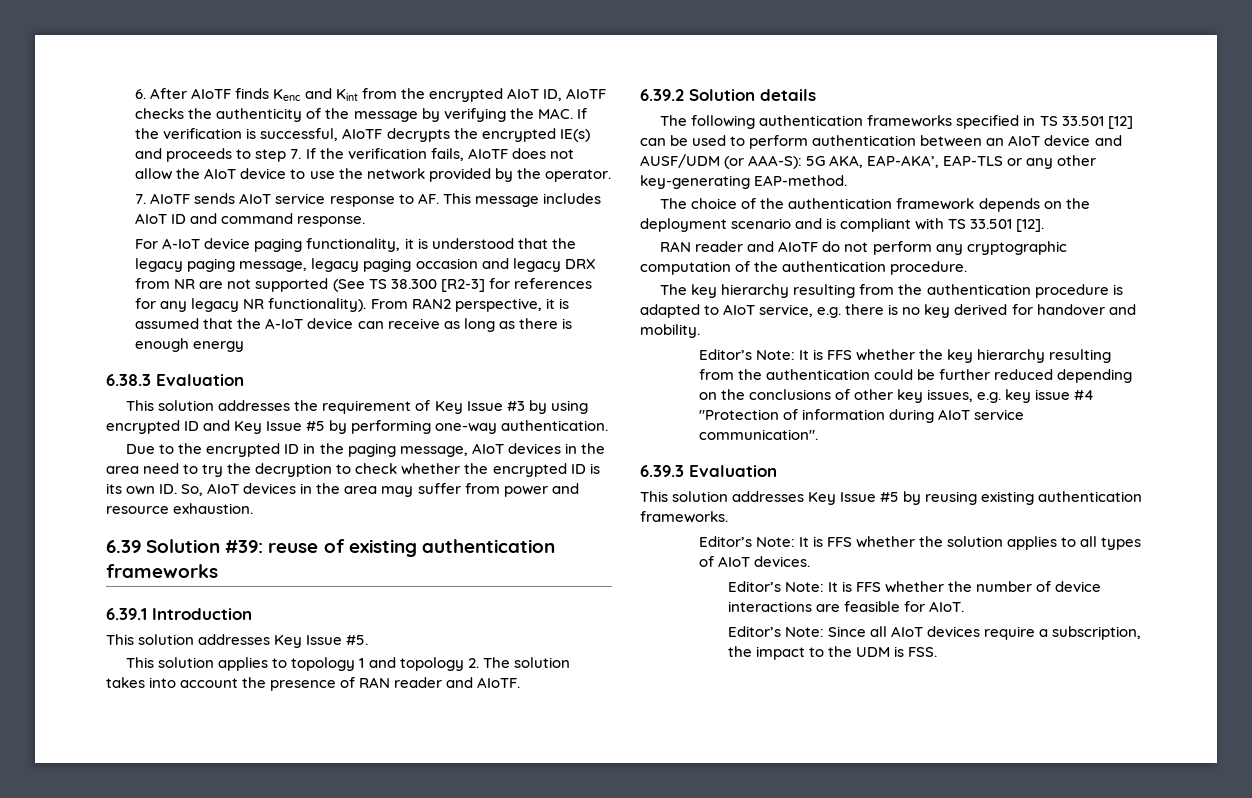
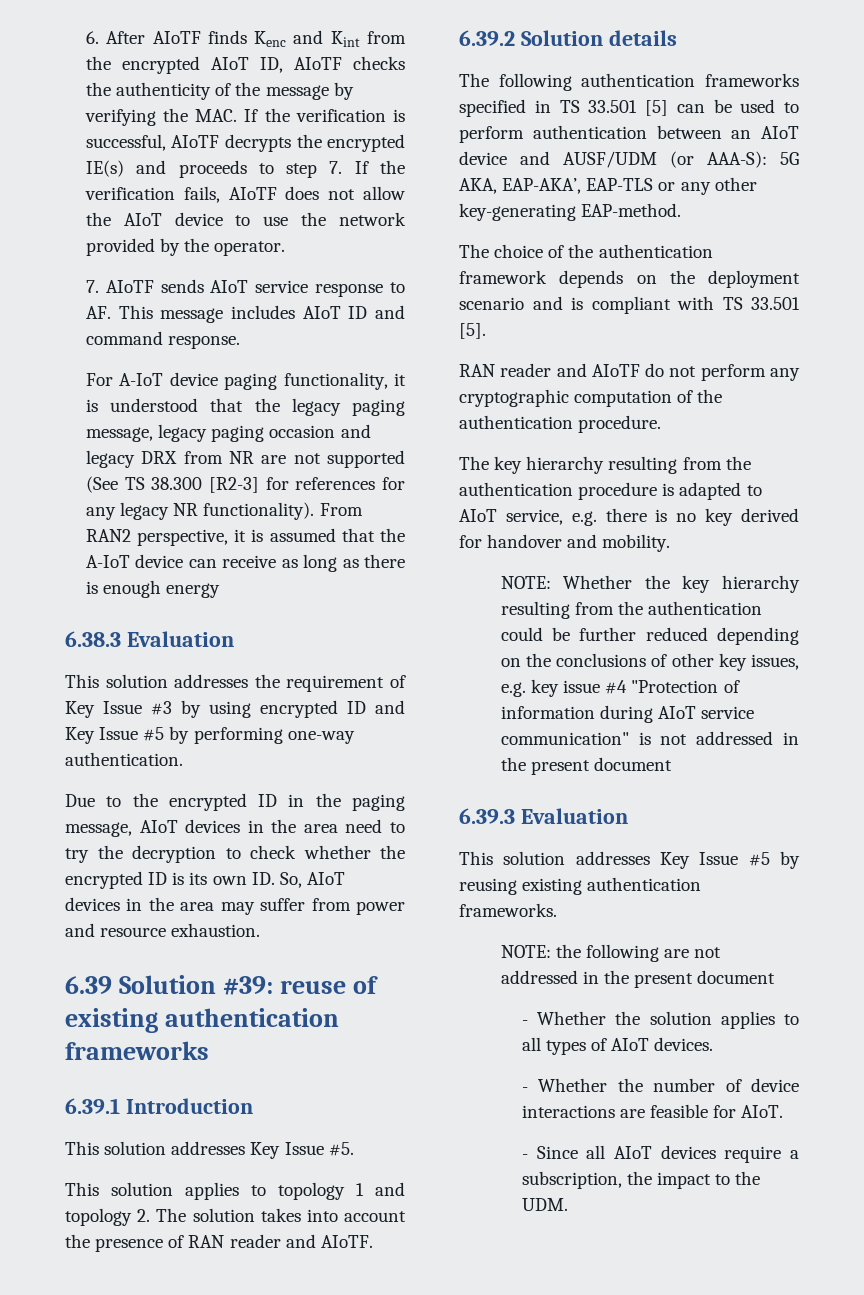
- The following authentication frameworks specified in TS 33.501 [12] can be used to perform authentication between an AIoT device and AUSF/UDM (or AAA-S): 5G AKA, EAP-AKA’, EAP-TLS or any other key-generating EAP-method.
+ The following authentication frameworks specified in TS 33.501 [5] can be used to perform authentication between an AIoT device and AUSF/UDM (or AAA-S): 5G AKA, EAP-AKA’, EAP-TLS or any other key-generating EAP-method.
- The choice of the authentication framework depends on the deployment scenario and is compliant with TS 33.501 [12].
+ The choice of the authentication framework depends on the deployment scenario and is compliant with TS 33.501 [5].
- Editor’s Note: It is FFS whether the key hierarchy resulting from the authentication could be further reduced depending on the conclusions of other key issues, e.g. key issue #4 "Protection of information during AIoT service communication".
+ NOTE: Whether the key hierarchy resulting from the authentication could be further reduced depending on the conclusions of other key issues, e.g. key issue #4 "Protection of information during AIoT service communication" is not addressed in the present document
- Editor’s Note: It is FFS whether the solution applies to all types of AIoT devices.
+ NOTE: the following are not addressed in the present document
+ - Whether the solution applies to all types of AIoT devices.
- Editor’s Note: It is FFS whether the number of device interactions are feasible for AIoT.
+ - Whether the number of device interactions are feasible for AIoT.
- Editor’s Note: Since all AIoT devices require a subscription, the impact to the UDM is FSS.
+ - Since all AIoT devices require a subscription, the impact to the UDM.

